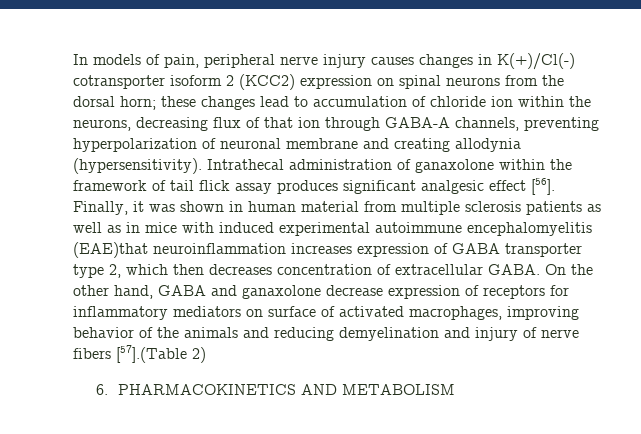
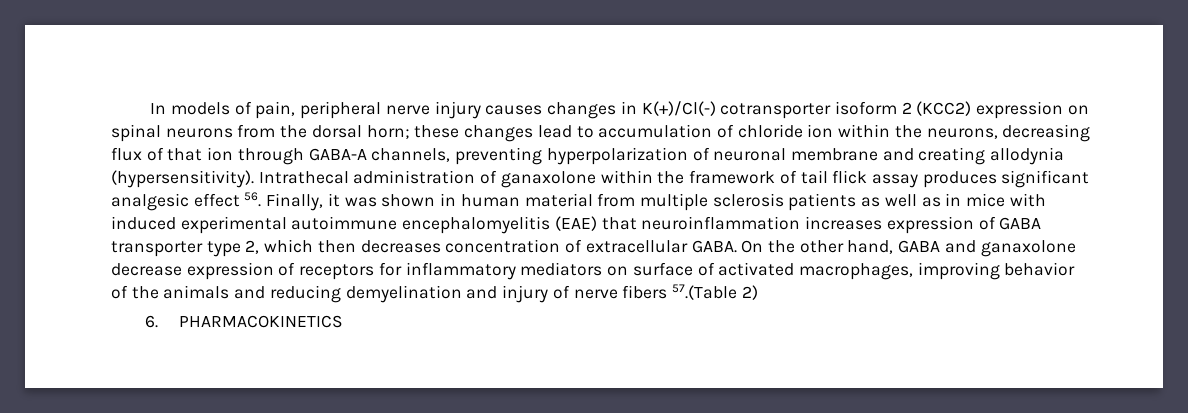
- Intrathecal administration of ganaxolone within the framework of tail flick assay produces significant analgesic effect [56]. Finally, it was shown in human material from multiple sclerosis patients as well as in mice with induced experimental autoimmune encephalomyelitis (EAE)that neuroinflammation increases expression of GABA transporter type 2, which then decreases concentration of extracellular GABA.
+ Intrathecal administration of ganaxolone within the framework of tail flick assay produces significant analgesic effect 56. Finally, it was shown in human material from multiple sclerosis patients as well as in mice with induced experimental autoimmune encephalomyelitis (EAE) that neuroinflammation increases expression of GABA transporter type 2, which then decreases concentration of extracellular GABA.
- On the other hand, GABA and ganaxolone decrease expression of receptors for inflammatory mediators on surface of activated macrophages, improving behavior of the animals and reducing demyelination and injury of nerve fibers [57].(Table 2)
+ On the other hand, GABA and ganaxolone decrease expression of receptors for inflammatory mediators on surface of activated macrophages, improving behavior of the animals and reducing demyelination and injury of nerve fibers 57.(Table 2)
- 6. PHARMACOKINETICS AND METABOLISM
+ 6. PHARMACOKINETICS

